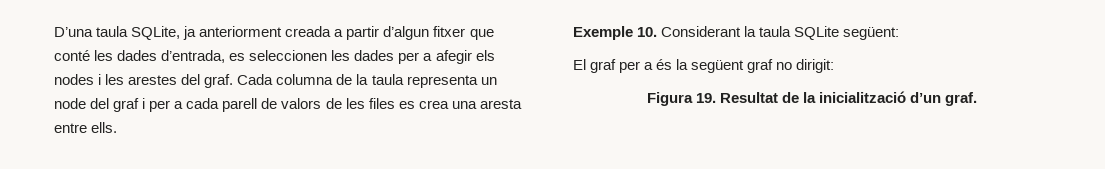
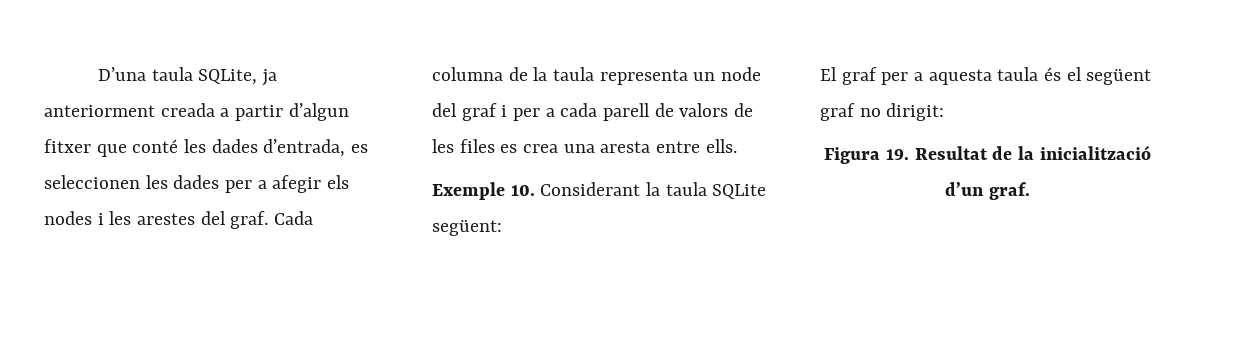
- El graf per a és la següent graf no dirigit:
+ El graf per a aquesta taula és el següent graf no dirigit:

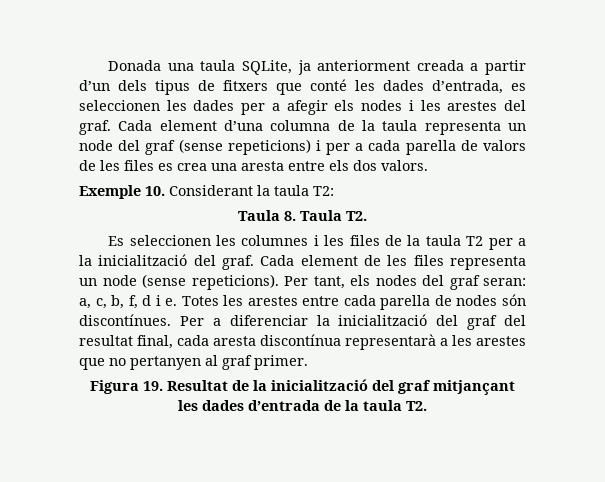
- D’una taula SQLite, ja anteriorment creada a partir d’algun fitxer que conté les dades d’entrada, es seleccionen les dades per a afegir els nodes i les arestes del graf.
+ Donada una taula SQLite, ja anteriorment creada a partir d’un dels tipus de fitxers que conté les dades d’entrada, es seleccionen les dades per a afegir els nodes i les arestes del graf.
- Cada columna de la taula representa un node del graf i per a cada parell de valors de les files es crea una aresta entre ells.
+ Cada element d’una columna de la taula representa un node del graf (sense repeticions) i per a cada parella de valors de les files es crea una aresta entre els dos valors.
- Exemple 10. Considerant la taula SQLite següent:
- El graf per a aquesta taula és el següent graf no dirigit:
+ Exemple 10. Considerant la taula T2:
+ Taula 8. Taula T2.
+ Es seleccionen les columnes i les files de la taula T2 per a la inicialització del graf. Cada element de les files representa un node (sense repeticions). Per tant, els nodes del graf seran: a, c, b, f, d i e. Totes les arestes entre cada parella de nodes són discontínues. Per a diferenciar la inicialització del graf del resultat final, cada aresta discontínua representarà a les arestes que no pertanyen al graf primer.
- Figura 19. Resultat de la inicialització d’un graf.
+ Figura 19. Resultat de la inicialització del graf mitjançant les dades d’entrada de la taula T2.

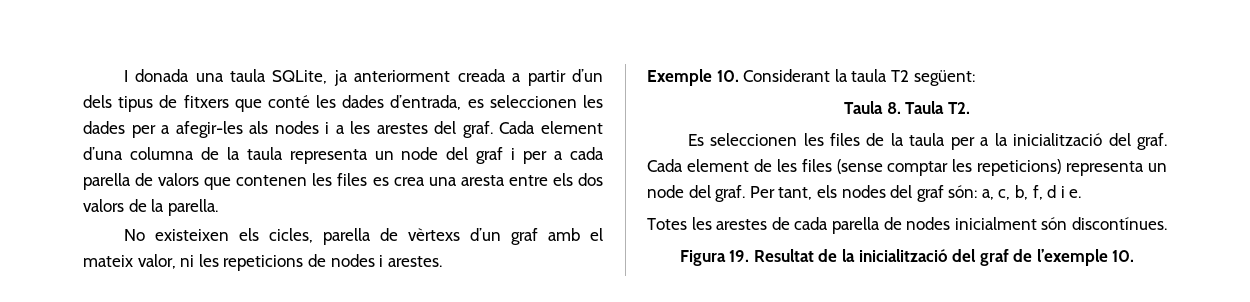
- Donada una taula SQLite, ja anteriorment creada a partir d’un dels tipus de fitxers que conté les dades d’entrada, es seleccionen les dades per a afegir els nodes i les arestes del graf.
+ I donada una taula SQLite, ja anteriorment creada a partir d’un dels tipus de fitxers que conté les dades d’entrada, es seleccionen les dades per a afegir-les als nodes i a les arestes del graf.
- Cada element d’una columna de la taula representa un node del graf (sense repeticions) i per a cada parella de valors de les files es crea una aresta entre els dos valors.
+ Cada element d’una columna de la taula representa un node del graf i per a cada parella de valors que contenen les files es crea una aresta entre els dos valors de la parella.
+ No existeixen els cicles, parella de vèrtexs d’un graf amb el mateix valor, ni les repeticions de nodes i arestes.
- Exemple 10. Considerant la taula T2:
+ Exemple 10. Considerant la taula T2 següent:
- Es seleccionen les columnes i les files de la taula T2 per a la inicialització del graf.
+ Es seleccionen les files de la taula per a la inicialització del graf.
- Cada element de les files representa un node (sense repeticions).
+ Cada element de les files (sense comptar les repeticions) representa un node del graf.
- Per tant, els nodes del graf seran: a, c, b, f, d i e. Totes les arestes entre cada parella de nodes són discontínues. Per a diferenciar la inicialització del graf del resultat final, cada aresta discontínua representarà a les arestes que no pertanyen al graf primer.
+ Per tant, els nodes del graf són: a, c, b, f, d i e.
+ Totes les arestes de cada parella de nodes inicialment són discontínues.
- Figura 19. Resultat de la inicialització del graf mitjançant les dades d’entrada de la taula T2.
+ Figura 19. Resultat de la inicialització del graf de l’exemple 10.

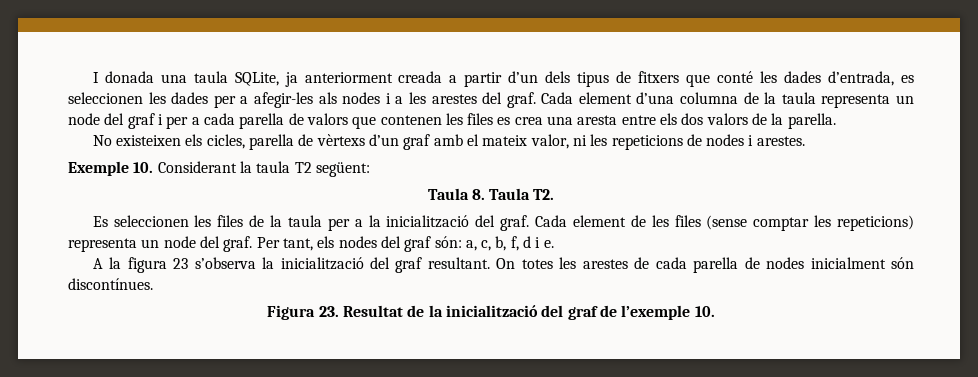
- Totes les arestes de cada parella de nodes inicialment són discontínues.
+ A la figura 23 s’observa la inicialització del graf resultant. On totes les arestes de cada parella de nodes inicialment són discontínues.
- Figura 19. Resultat de la inicialització del graf de l’exemple 10.
+ Figura 23. Resultat de la inicialització del graf de l’exemple 10.

